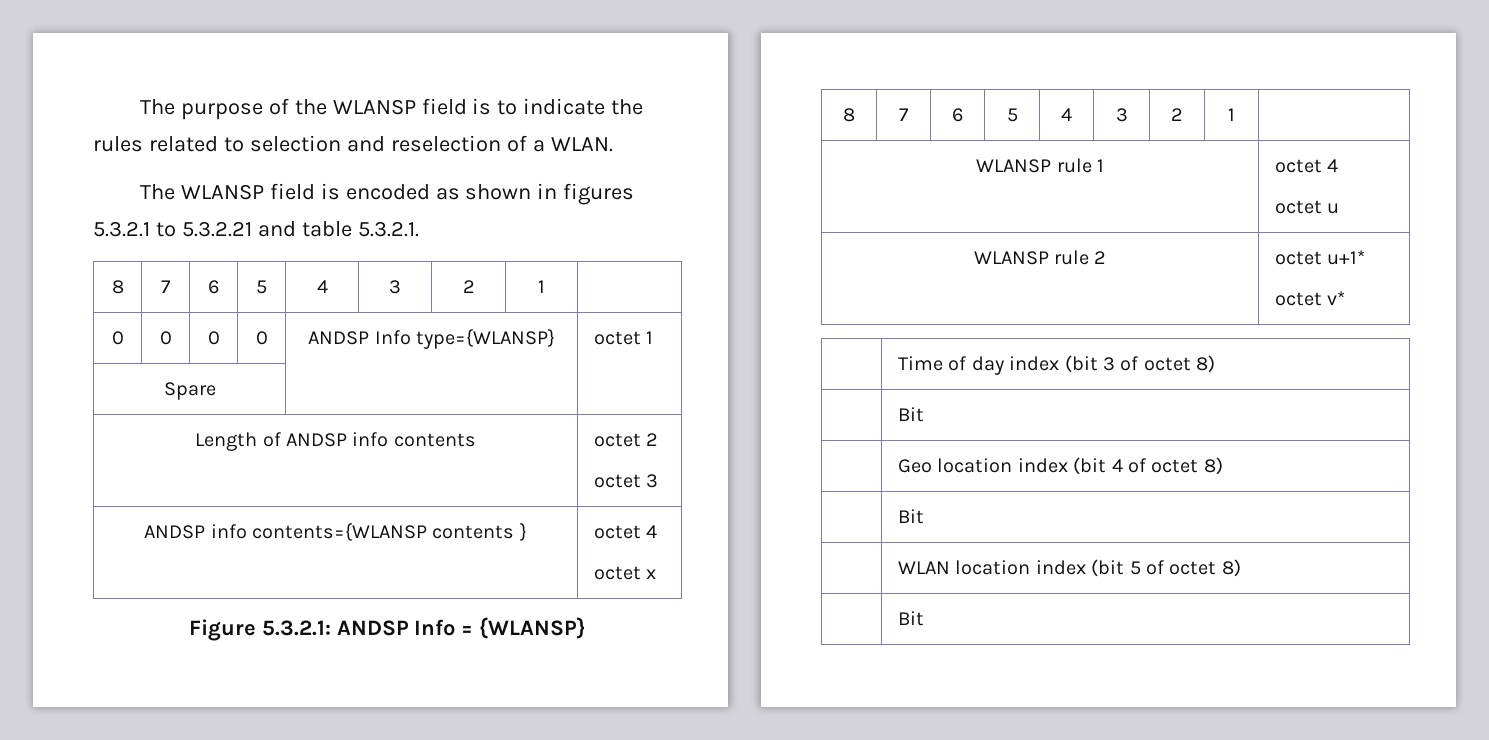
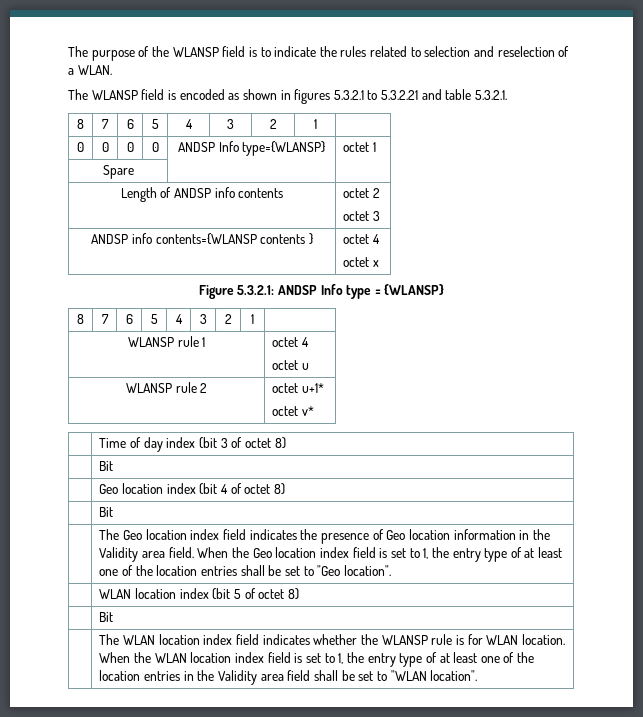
- Figure 5.3.2.1: ANDSP Info = {WLANSP}
+ Figure 5.3.2.1: ANDSP Info type = {WLANSP}
+ The Geo location index field indicates the presence of Geo location information in the Validity area field. When the Geo location index field is set to 1, the entry type of at least one of the location entries shall be set to "Geo location".
+ The WLAN location index field indicates whether the WLANSP rule is for WLAN location. When the WLAN location index field is set to 1, the entry type of at least one of the location entries in the Validity area field shall be set to "WLAN location".

